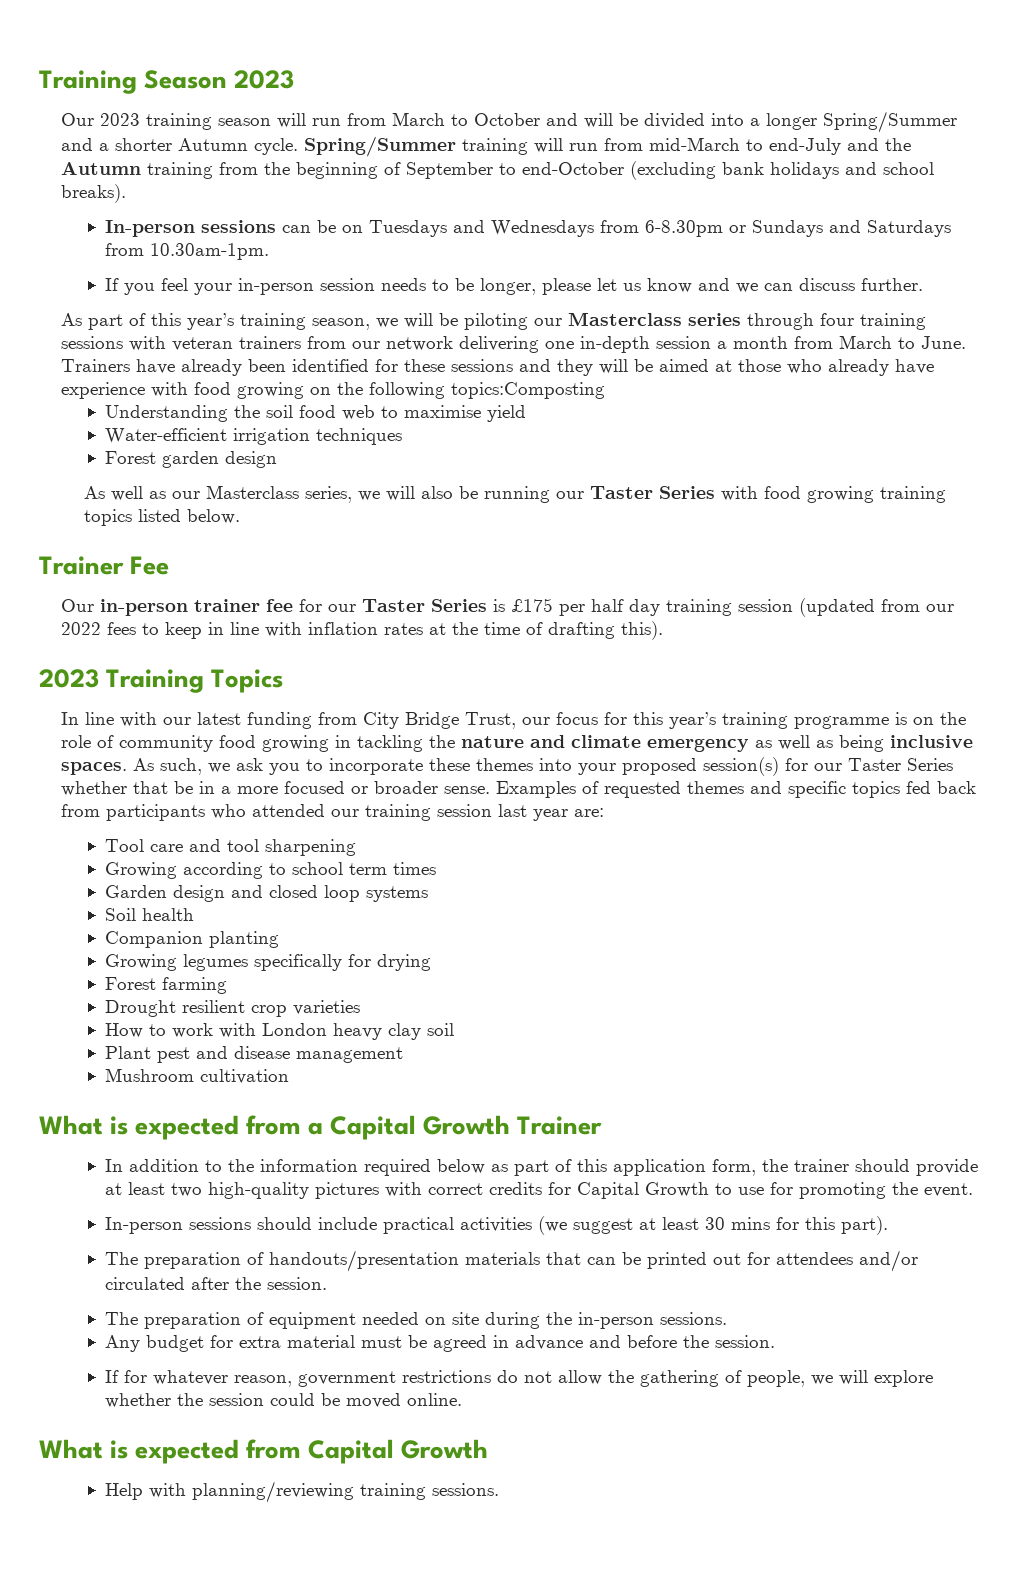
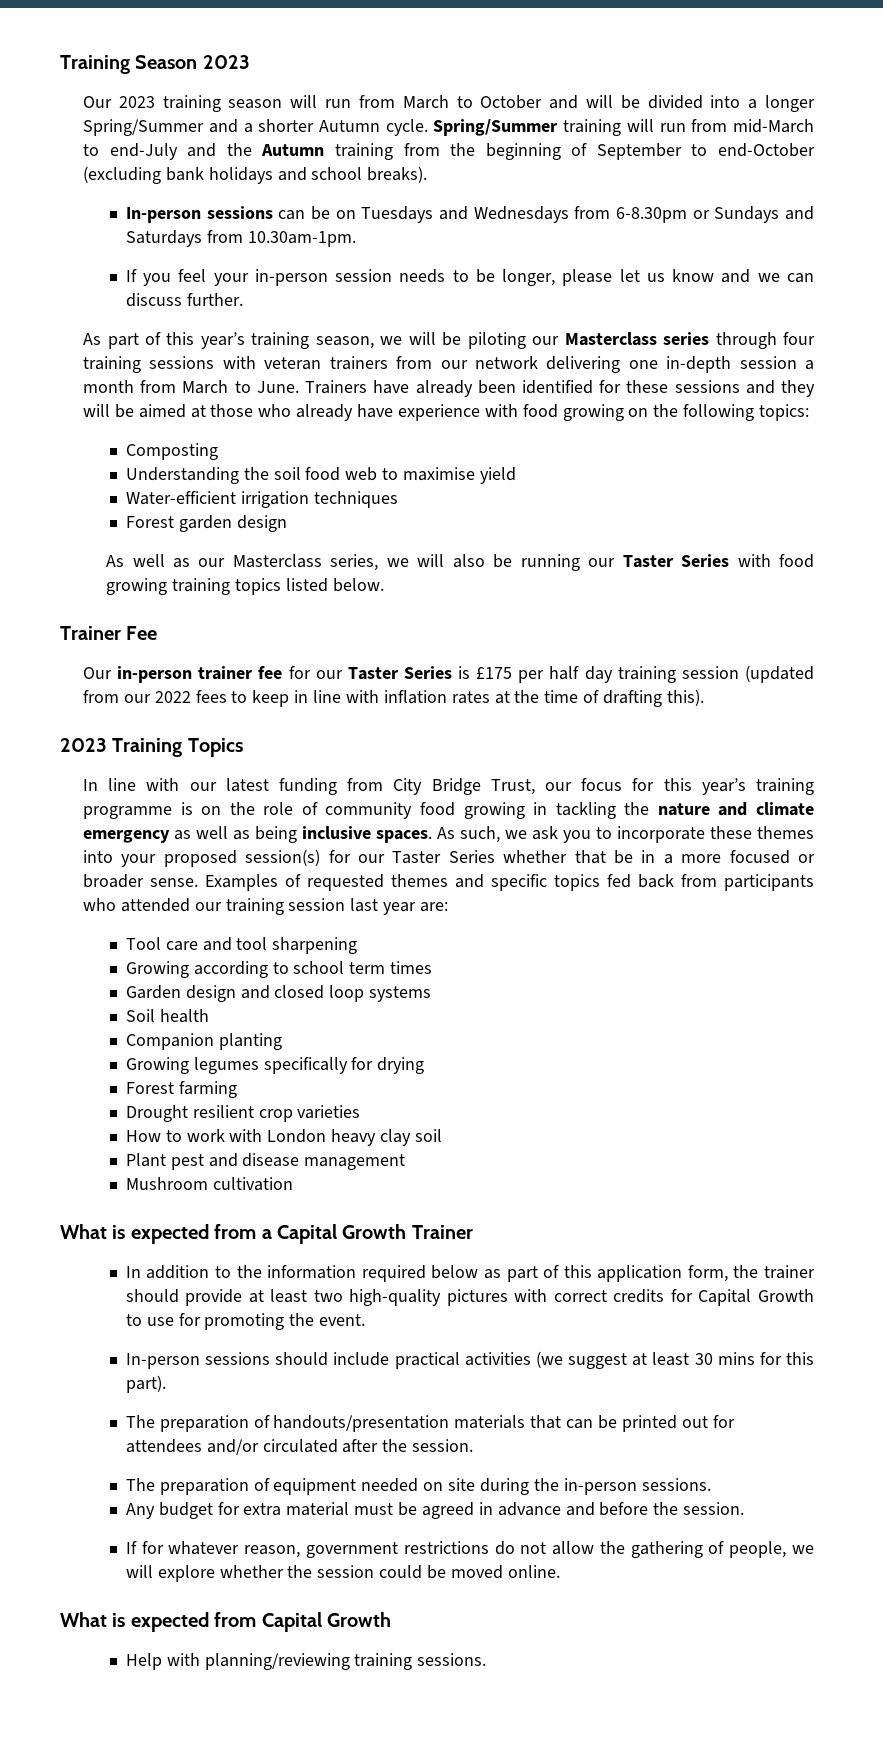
- Trainers have already been identified for these sessions and they will be aimed at those who already have experience with food growing on the following topics:Composting
+ Trainers have already been identified for these sessions and they will be aimed at those who already have experience with food growing on the following topics:
+ Composting

